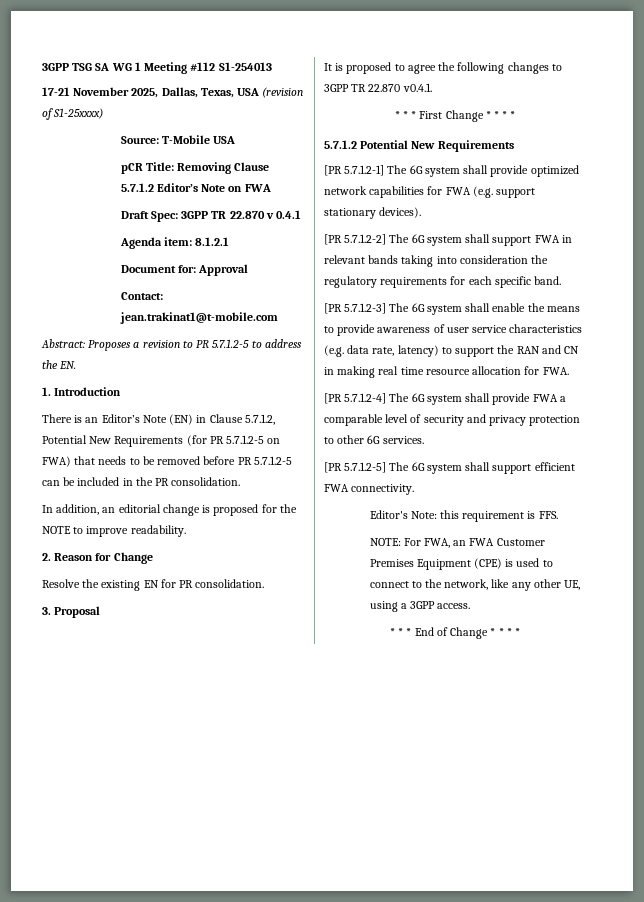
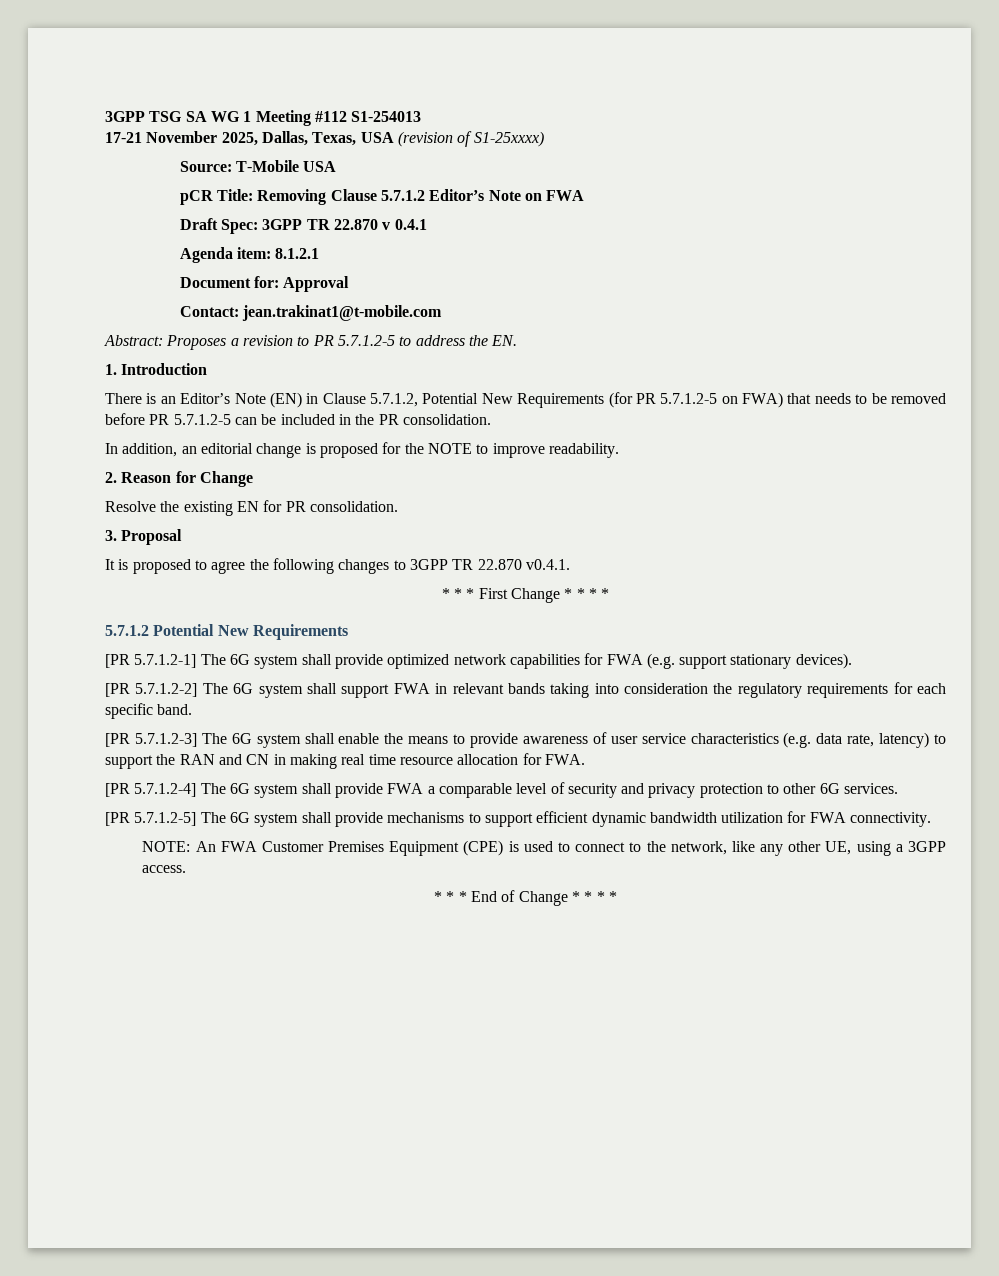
- [PR 5.7.1.2-5] The 6G system shall support efficient FWA connectivity.
- Editor's Note: this requirement is FFS.
- NOTE: For FWA, an FWA Customer Premises Equipment (CPE) is used to connect to the network, like any other UE, using a 3GPP access.
+ [PR 5.7.1.2-5] The 6G system shall provide mechanisms to support efficient dynamic bandwidth utilization for FWA connectivity.
+ NOTE: An FWA Customer Premises Equipment (CPE) is used to connect to the network, like any other UE, using a 3GPP access.

